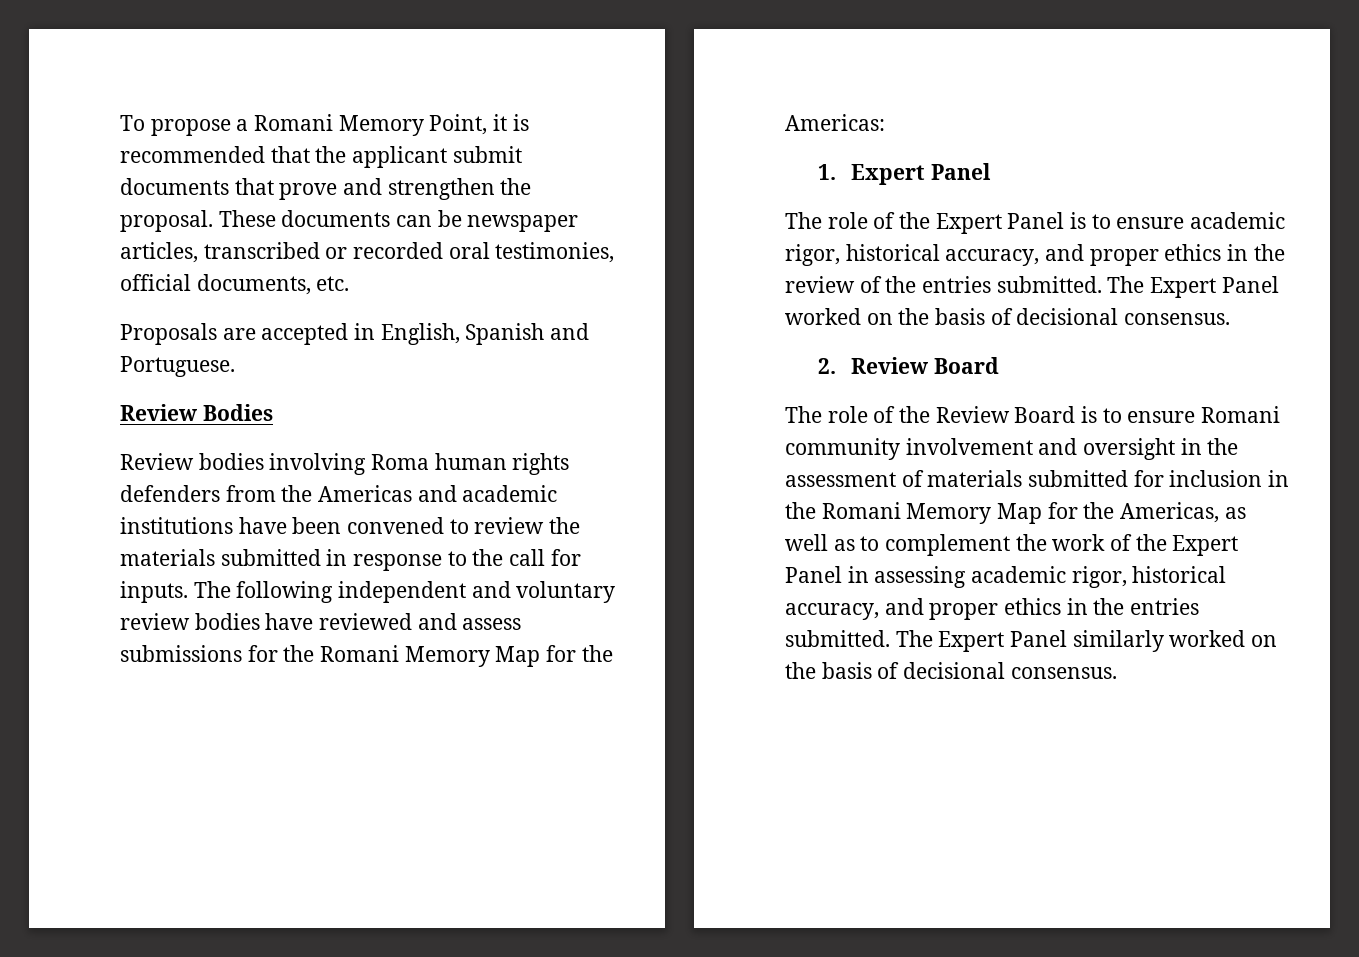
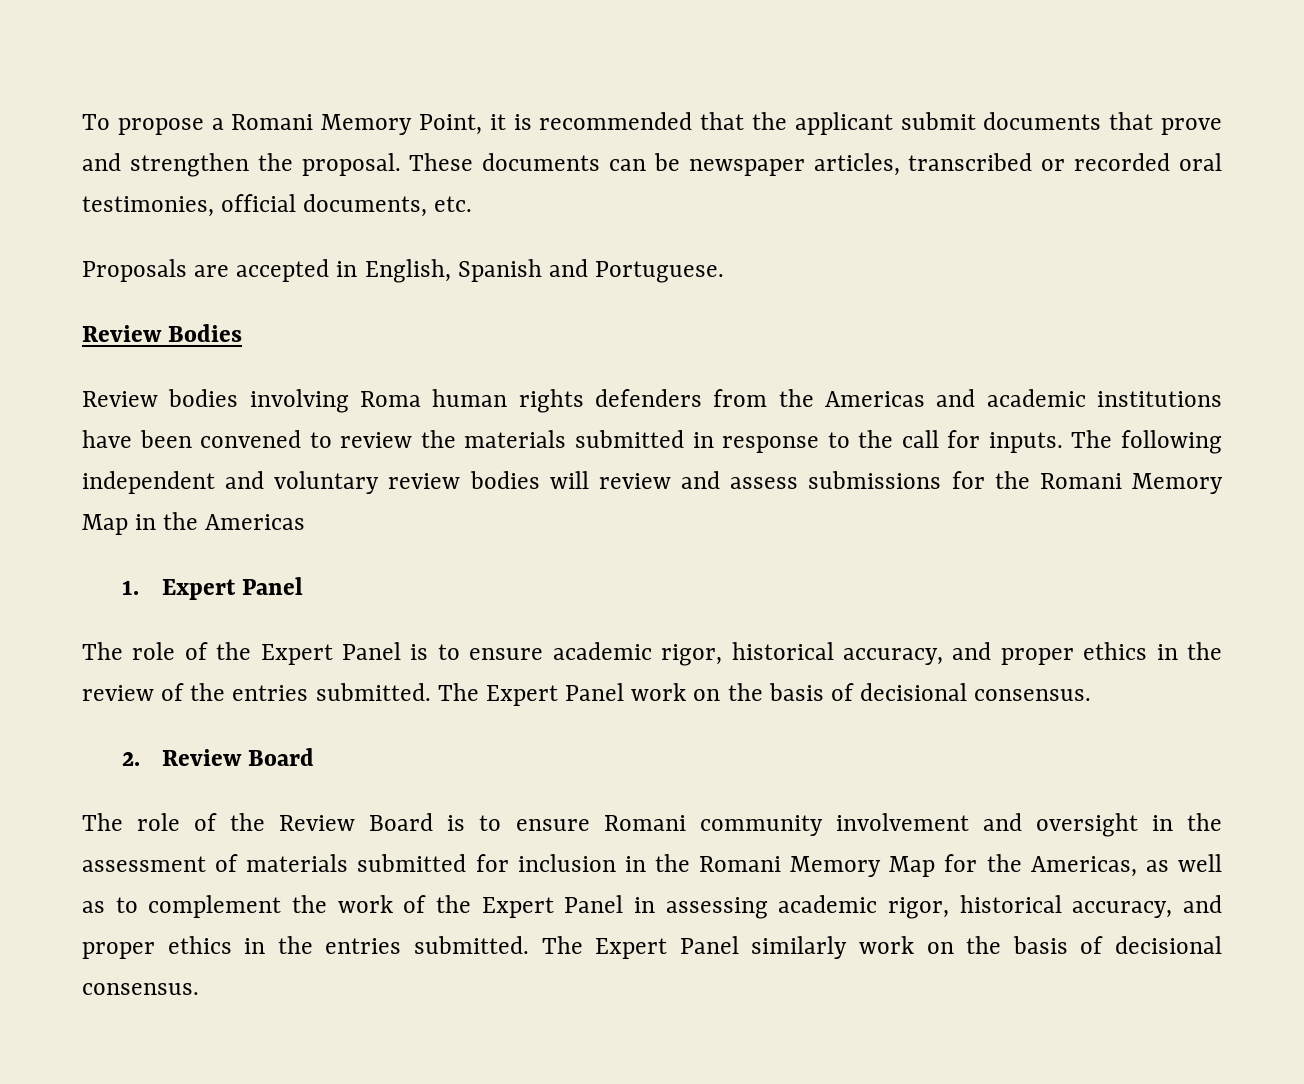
- The following independent and voluntary review bodies have reviewed and assess submissions for the Romani Memory Map for the Americas:
+ The following independent and voluntary review bodies will review and assess submissions for the Romani Memory Map in the Americas
- The Expert Panel worked on the basis of decisional consensus.
+ The Expert Panel work on the basis of decisional consensus.
- The Expert Panel similarly worked on the basis of decisional consensus.
+ The Expert Panel similarly work on the basis of decisional consensus.

